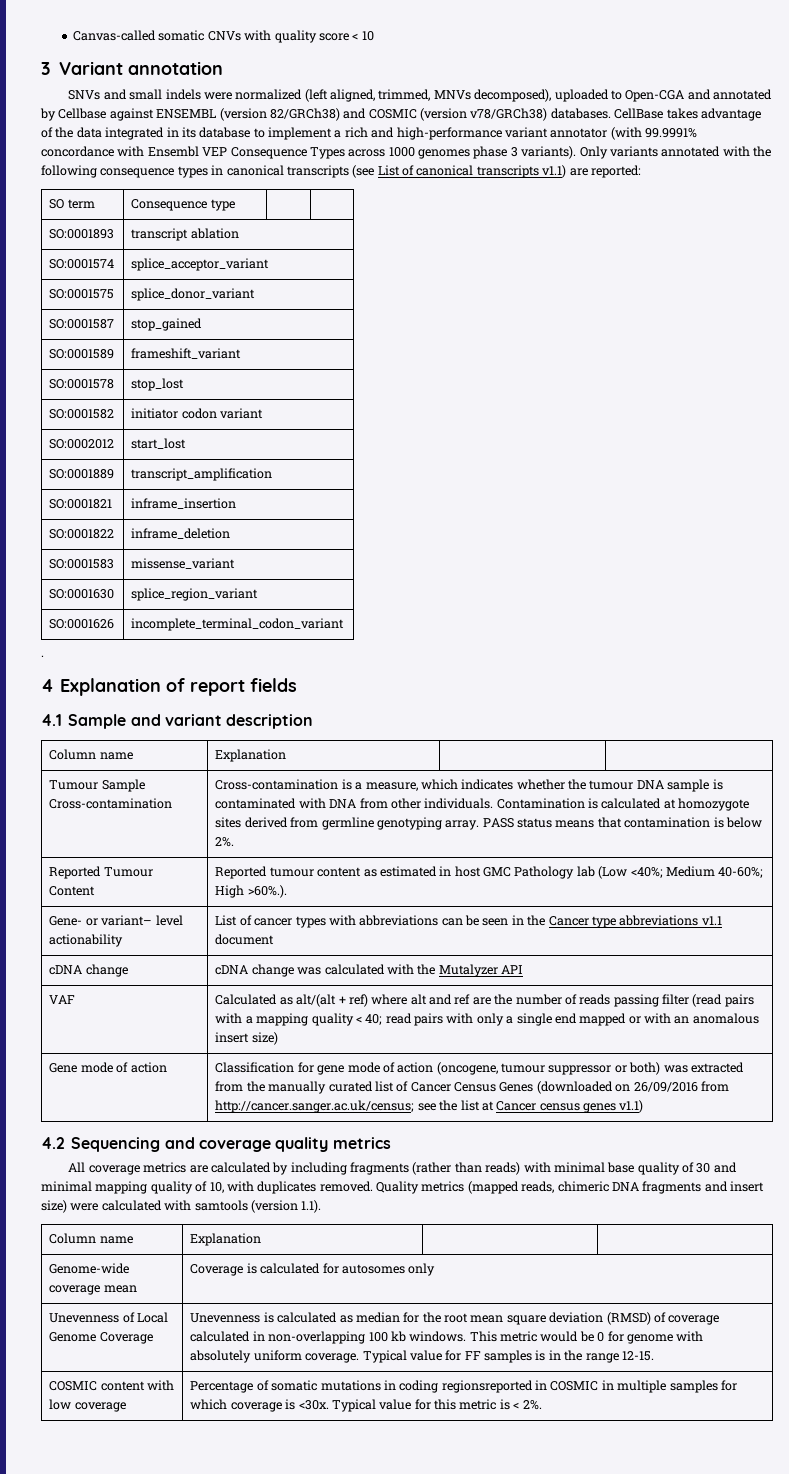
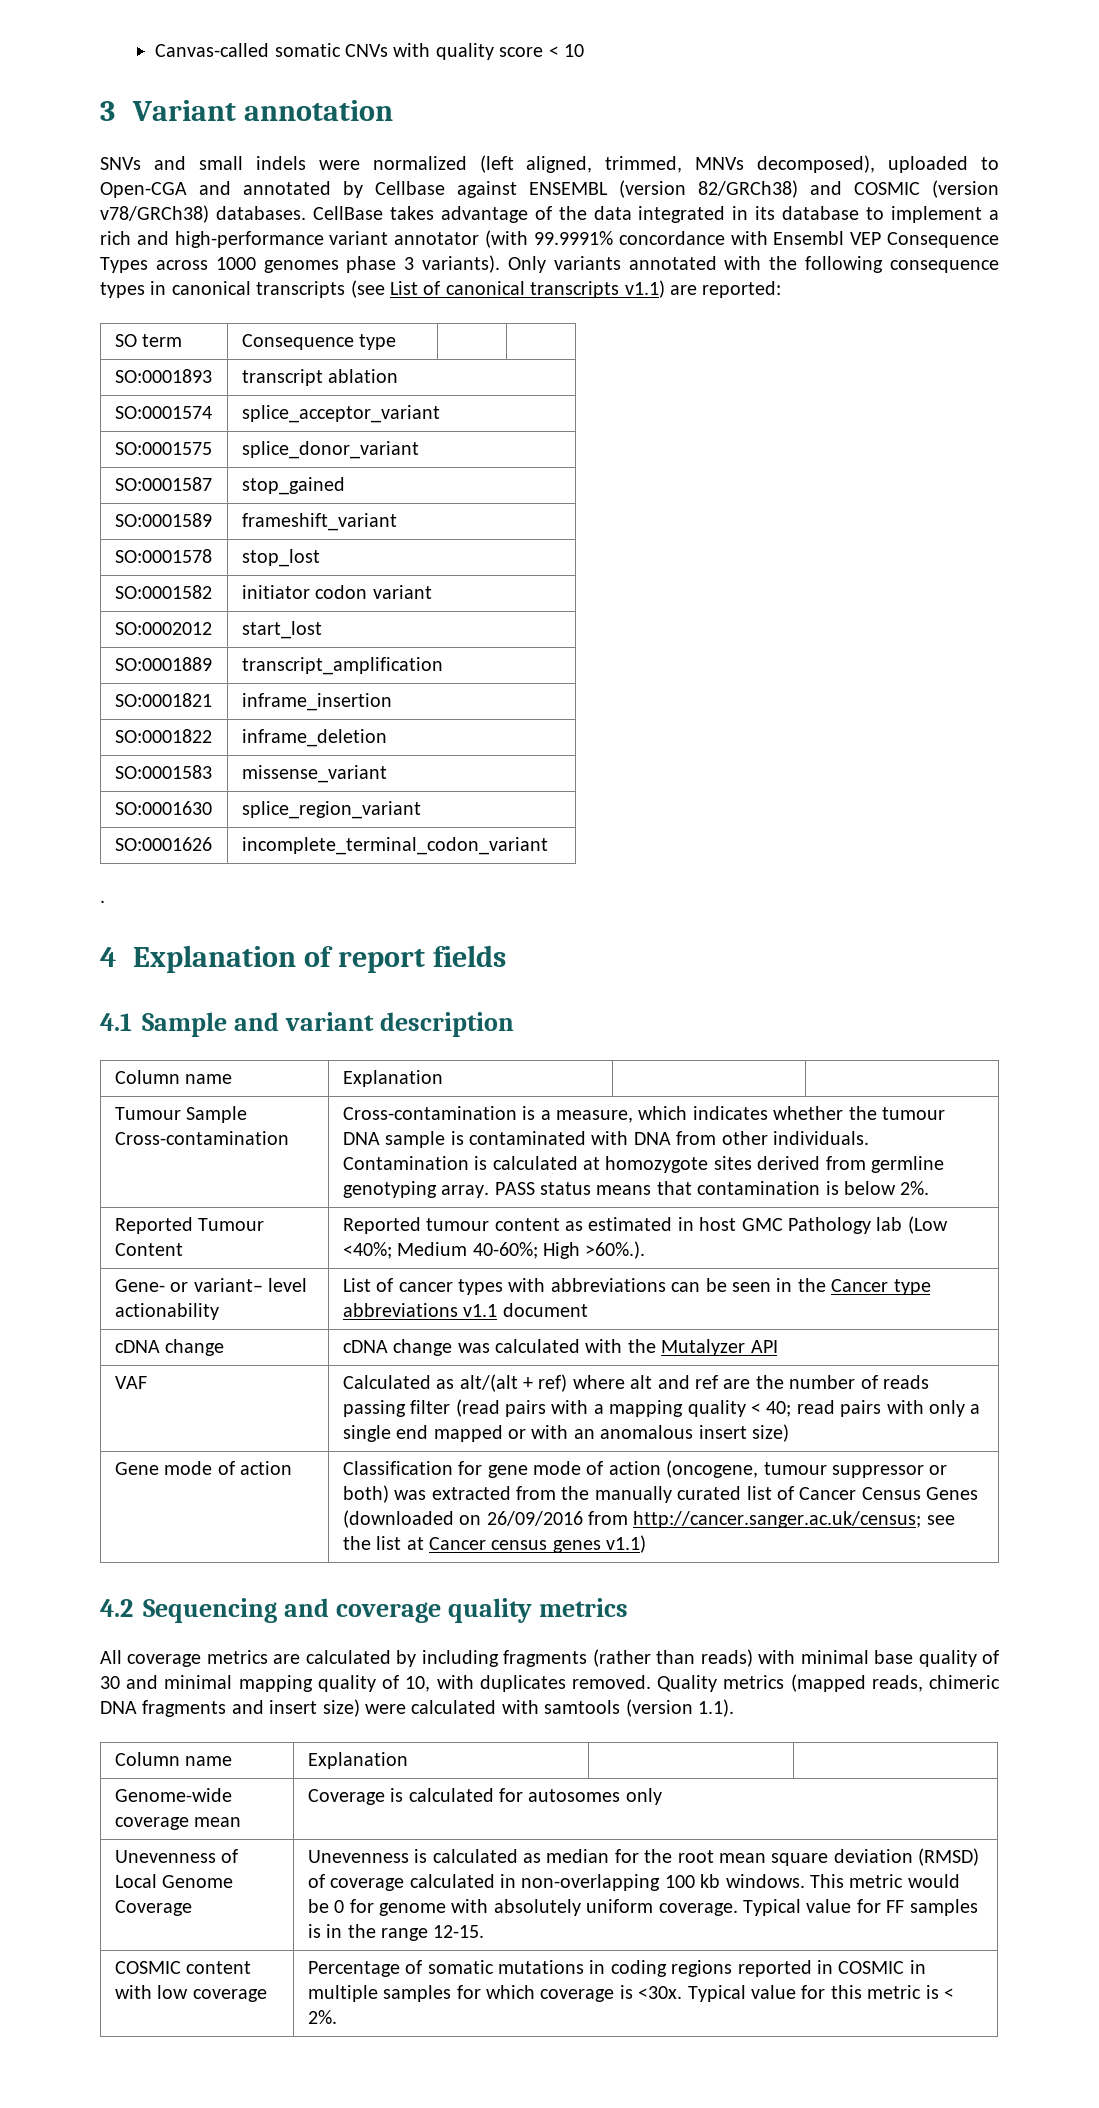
- COSMIC content with low coverage | Percentage of somatic mutations in coding regionsreported in COSMIC in multiple samples for which coverage is <30x. Typical value for this metric is < 2%.
+ COSMIC content with low coverage | Percentage of somatic mutations in coding regions reported in COSMIC in multiple samples for which coverage is <30x. Typical value for this metric is < 2%.

